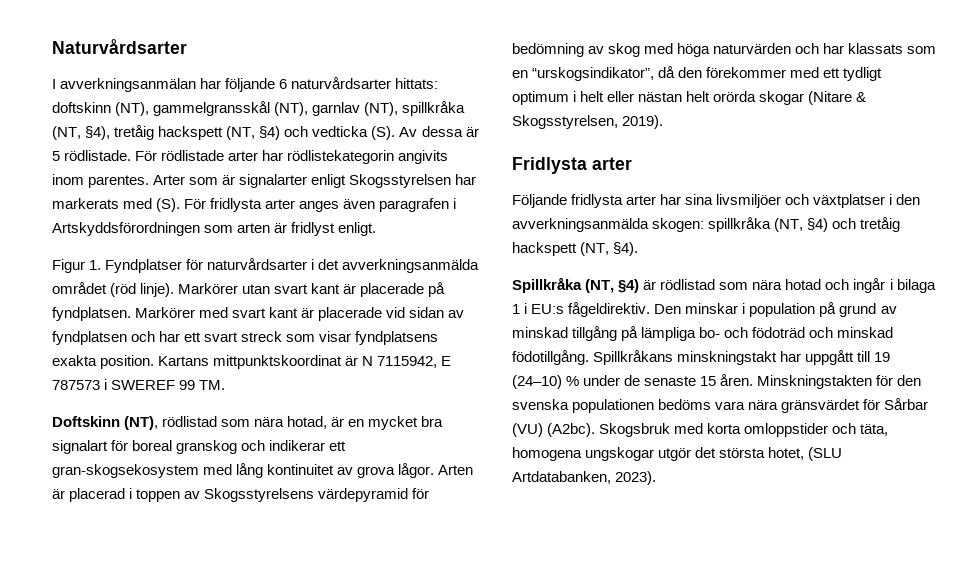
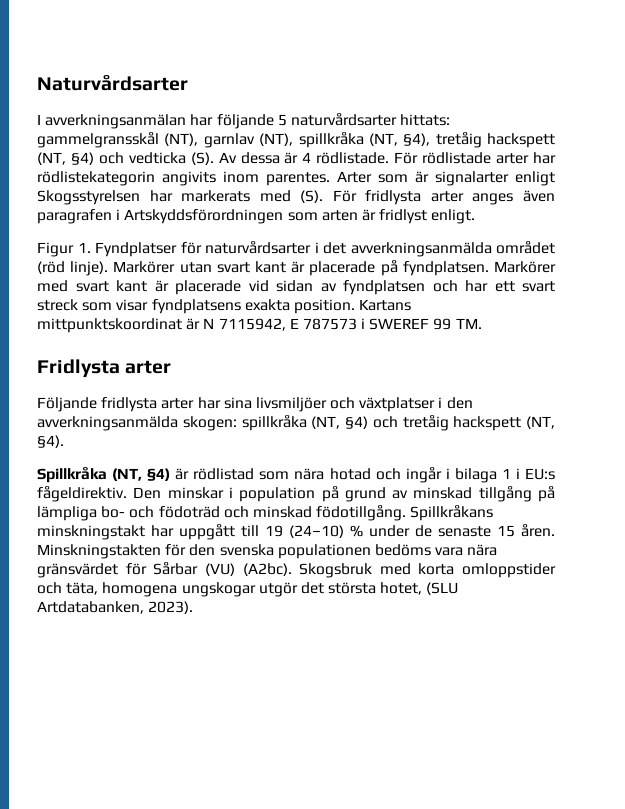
- I avverkningsanmälan har följande 6 naturvårdsarter hittats: doftskinn (NT), gammelgransskål (NT), garnlav (NT), spillkråka (NT, §4), tretåig hackspett (NT, §4) och vedticka (S). Av dessa är 5 rödlistade.
+ I avverkningsanmälan har följande 5 naturvårdsarter hittats: gammelgransskål (NT), garnlav (NT), spillkråka (NT, §4), tretåig hackspett (NT, §4) och vedticka (S). Av dessa är 4 rödlistade.
- Doftskinn (NT), rödlistad som nära hotad, är en mycket bra signalart för boreal granskog och indikerar ett gran-skogsekosystem med lång kontinuitet av grova lågor. Arten är placerad i toppen av Skogsstyrelsens värdepyramid för bedömning av skog med höga naturvärden och har klassats som en “urskogsindikator”, då den förekommer med ett tydligt optimum i helt eller nästan helt orörda skogar (Nitare & Skogsstyrelsen, 2019).

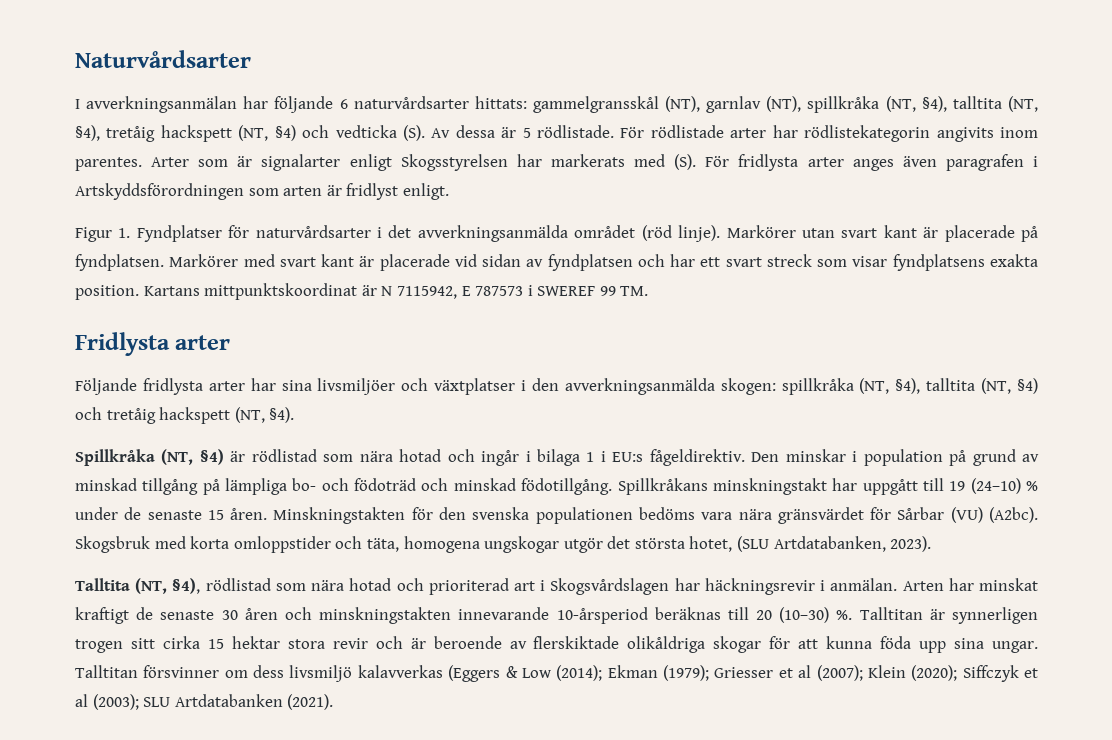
- I avverkningsanmälan har följande 5 naturvårdsarter hittats: gammelgransskål (NT), garnlav (NT), spillkråka (NT, §4), tretåig hackspett (NT, §4) och vedticka (S). Av dessa är 4 rödlistade.
+ I avverkningsanmälan har följande 6 naturvårdsarter hittats: gammelgransskål (NT), garnlav (NT), spillkråka (NT, §4), talltita (NT, §4), tretåig hackspett (NT, §4) och vedticka (S). Av dessa är 5 rödlistade.
- Följande fridlysta arter har sina livsmiljöer och växtplatser i den avverkningsanmälda skogen: spillkråka (NT, §4) och tretåig hackspett (NT, §4).
+ Följande fridlysta arter har sina livsmiljöer och växtplatser i den avverkningsanmälda skogen: spillkråka (NT, §4), talltita (NT, §4) och tretåig hackspett (NT, §4).
+ Talltita (NT, §4), rödlistad som nära hotad och prioriterad art i Skogsvårdslagen har häckningsrevir i anmälan. Arten har minskat kraftigt de senaste 30 åren och minskningstakten innevarande 10-årsperiod beräknas till 20 (10–30) %. Talltitan är synnerligen trogen sitt cirka 15 hektar stora revir och är beroende av flerskiktade olikåldriga skogar för att kunna föda upp sina ungar. Talltitan försvinner om dess livsmiljö kalavverkas (Eggers & Low (2014); Ekman (1979); Griesser et al (2007); Klein (2020); Siffczyk et al (2003); SLU Artdatabanken (2021).

